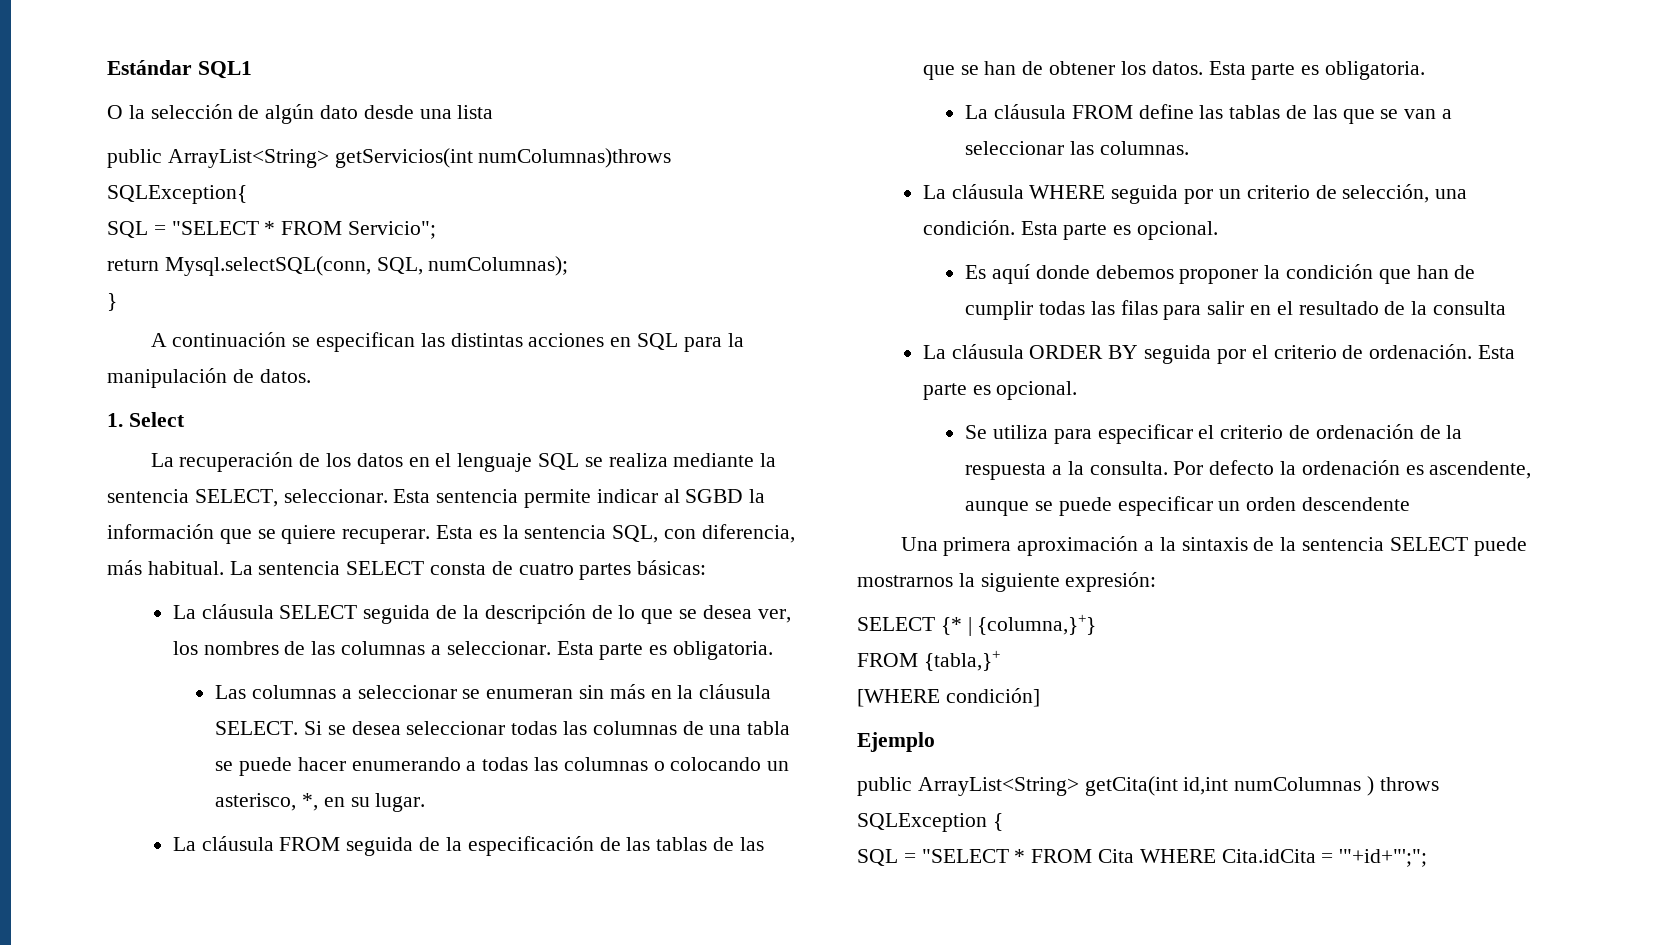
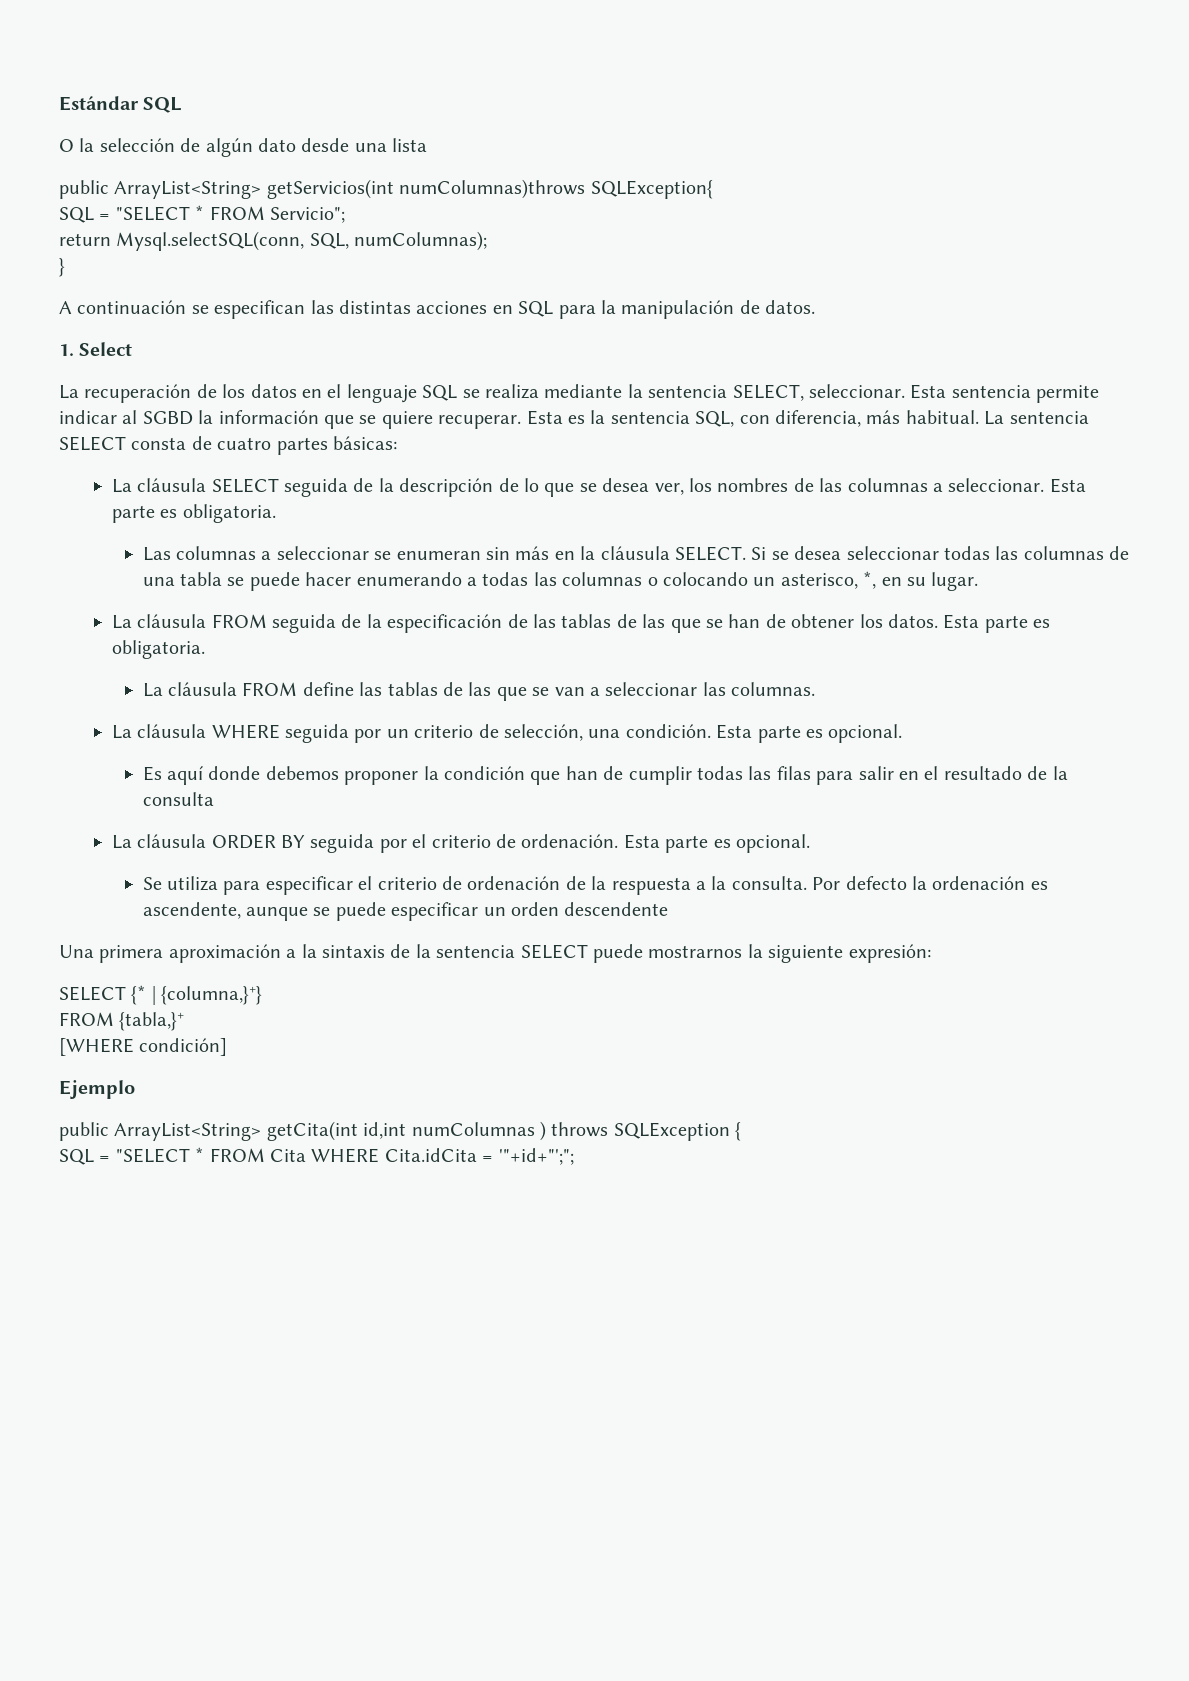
- Estándar SQL1
+ Estándar SQL

